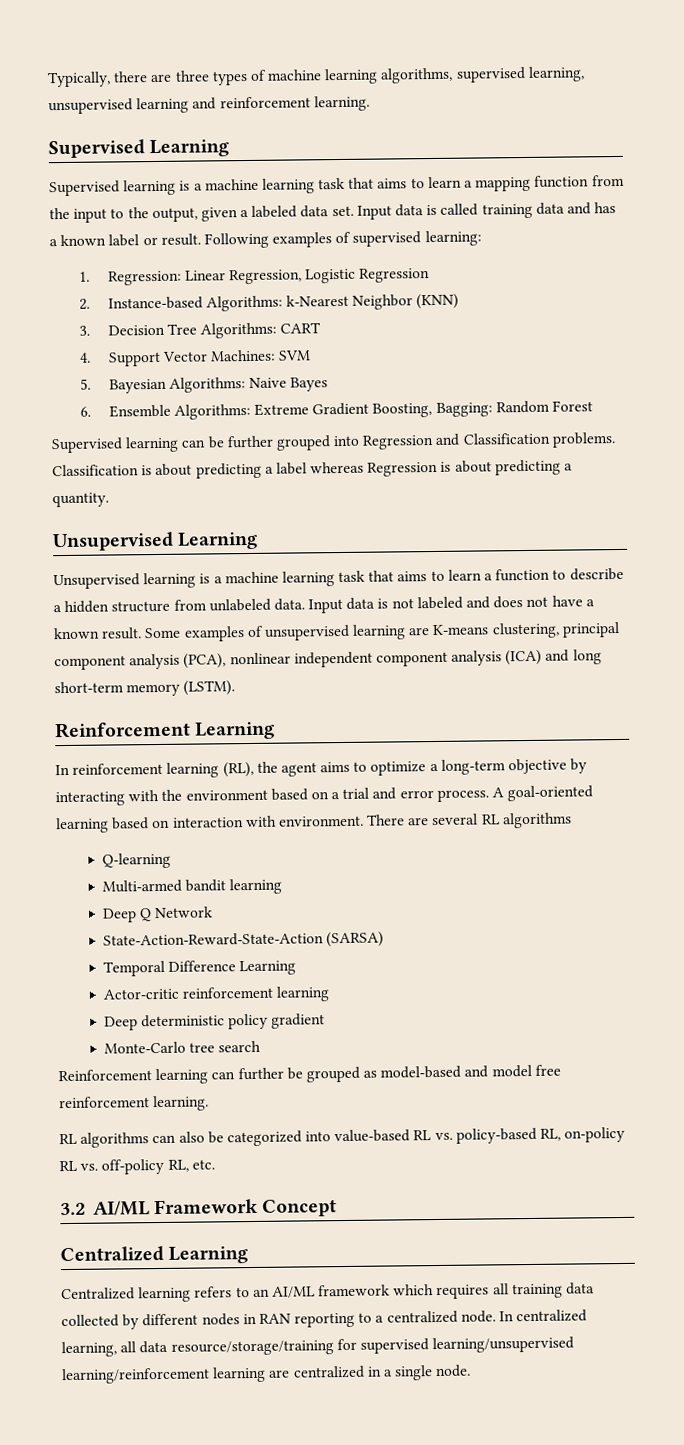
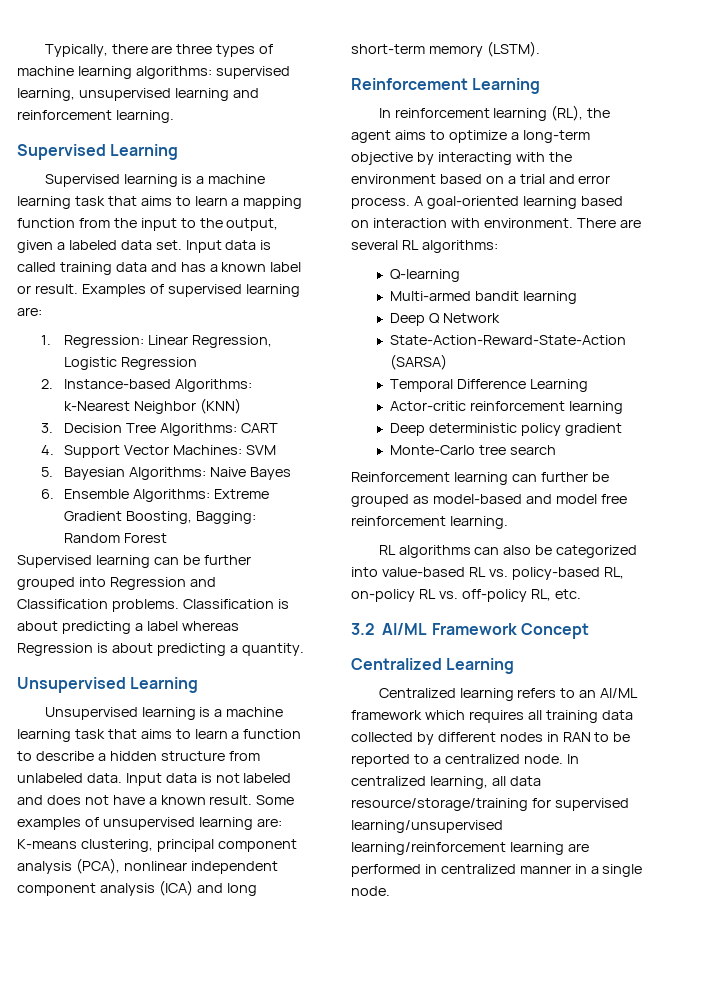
- Typically, there are three types of machine learning algorithms, supervised learning, unsupervised learning and reinforcement learning.
+ Typically, there are three types of machine learning algorithms: supervised learning, unsupervised learning and reinforcement learning.
- Following examples of supervised learning:
+ Examples of supervised learning are:
- Some examples of unsupervised learning are K-means clustering, principal component analysis (PCA), nonlinear independent component analysis (ICA) and long short-term memory (LSTM).
+ Some examples of unsupervised learning are: K-means clustering, principal component analysis (PCA), nonlinear independent component analysis (ICA) and long short-term memory (LSTM).
- There are several RL algorithms
+ There are several RL algorithms:
- Centralized learning refers to an AI/ML framework which requires all training data collected by different nodes in RAN reporting to a centralized node.
+ Centralized learning refers to an AI/ML framework which requires all training data collected by different nodes in RAN to be reported to a centralized node.
- In centralized learning, all data resource/storage/training for supervised learning/unsupervised learning/reinforcement learning are centralized in a single node.
+ In centralized learning, all data resource/storage/training for supervised learning/unsupervised learning/reinforcement learning are performed in centralized manner in a single node.

